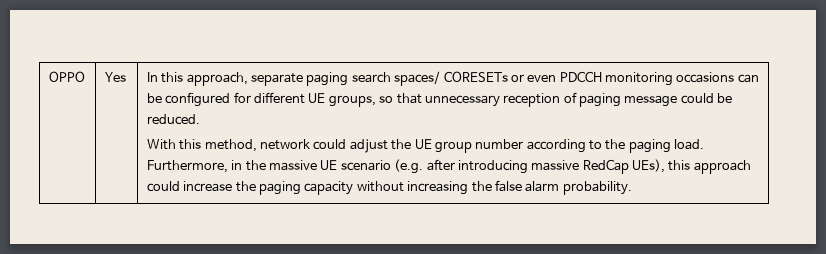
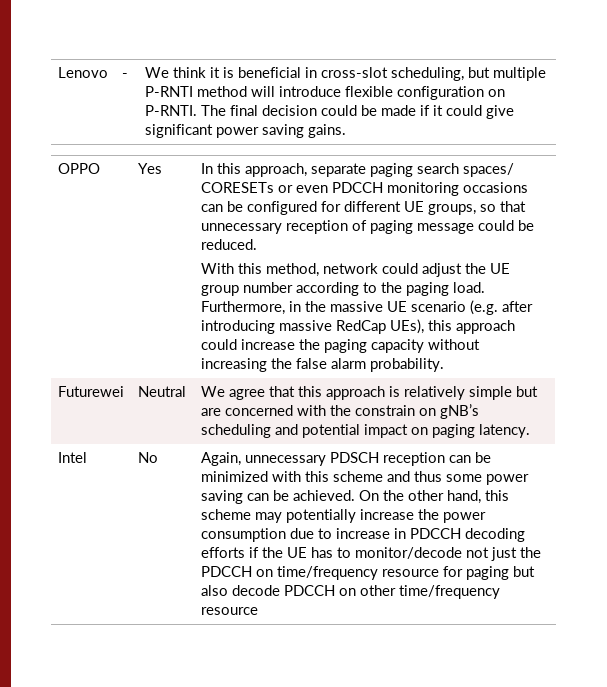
+ Lenovo | - | We think it is beneficial in cross-slot scheduling, but multiple P-RNTI method will introduce flexible configuration on P-RNTI. The final decision could be made if it could give significant power saving gains.
+ Futurewei | Neutral | We agree that this approach is relatively simple but are concerned with the constrain on gNB’s scheduling and potential impact on paging latency.
+ Intel | No | Again, unnecessary PDSCH reception can be minimized with this scheme and thus some power saving can be achieved. On the other hand, this scheme may potentially increase the power consumption due to increase in PDCCH decoding efforts if the UE has to monitor/decode not just the PDCCH on time/frequency resource for paging but also decode PDCCH on other time/frequency resource

